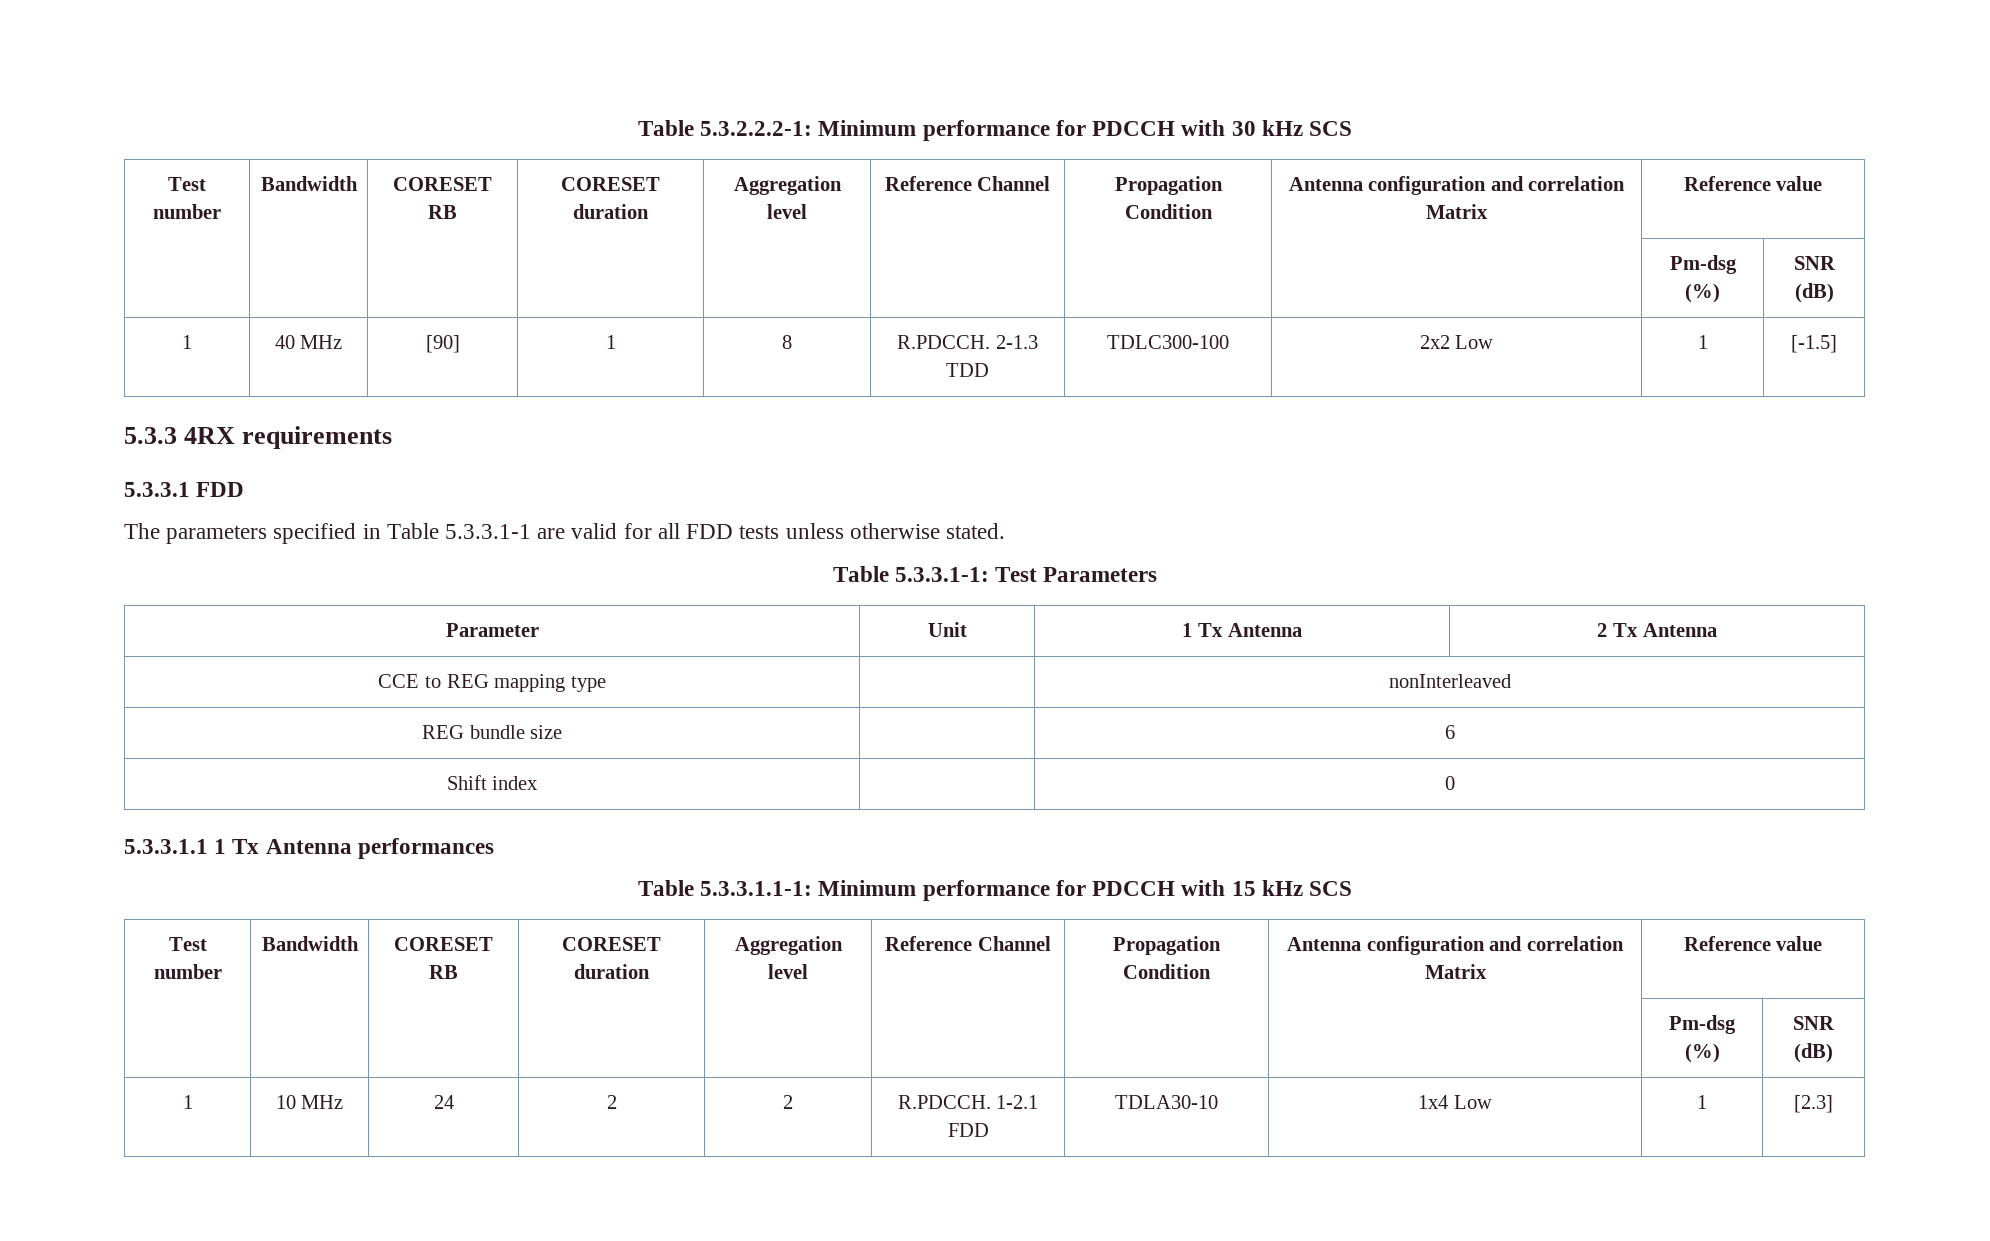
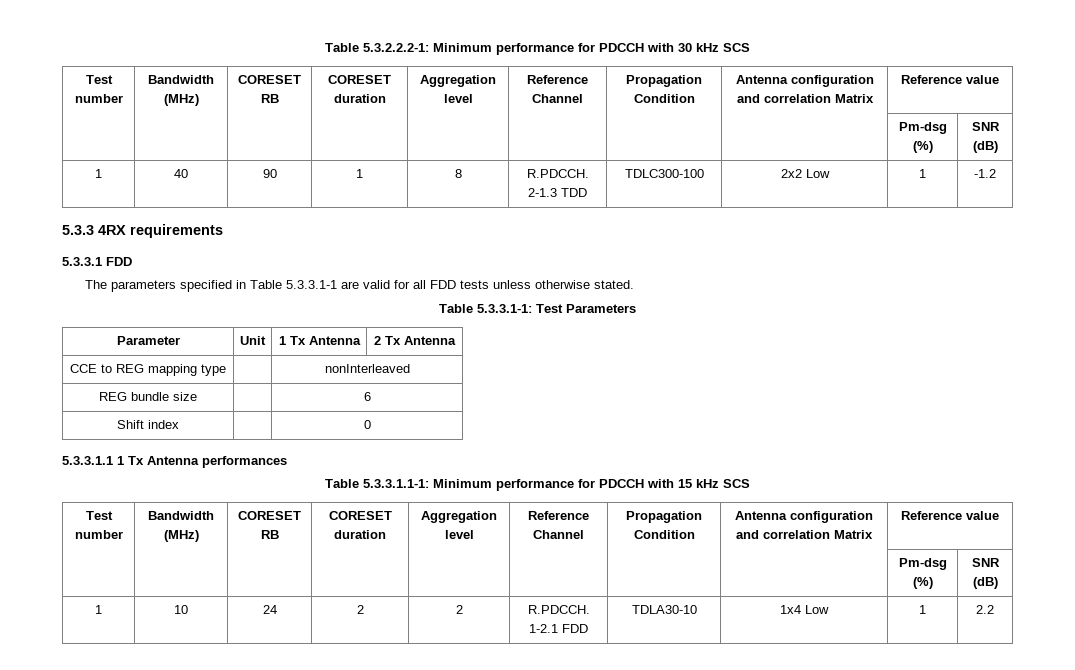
  Table 5.3.2.2.2-1: Minimum performance for PDCCH with 30 kHz SCS
- Test number | Bandwidth | CORESET RB | CORESET duration | Aggregation level | Reference Channel | Propagation Condition | Antenna configuration and correlation Matrix | Reference value
+ Test number | Bandwidth (MHz) | CORESET RB | CORESET duration | Aggregation level | Reference Channel | Propagation Condition | Antenna configuration and correlation Matrix | Reference value
- 1 | 40 MHz | [90] | 1 | 8 | R.PDCCH. 2-1.3 TDD | TDLC300-100 | 2x2 Low | 1 | [-1.5]
+ 1 | 40 | 90 | 1 | 8 | R.PDCCH. 2-1.3 TDD | TDLC300-100 | 2x2 Low | 1 | -1.2
  Table 5.3.3.1.1-1: Minimum performance for PDCCH with 15 kHz SCS
- Test number | Bandwidth | CORESET RB | CORESET duration | Aggregation level | Reference Channel | Propagation Condition | Antenna configuration and correlation Matrix | Reference value
+ Test number | Bandwidth (MHz) | CORESET RB | CORESET duration | Aggregation level | Reference Channel | Propagation Condition | Antenna configuration and correlation Matrix | Reference value
- 1 | 10 MHz | 24 | 2 | 2 | R.PDCCH. 1-2.1 FDD | TDLA30-10 | 1x4 Low | 1 | [2.3]
+ 1 | 10 | 24 | 2 | 2 | R.PDCCH. 1-2.1 FDD | TDLA30-10 | 1x4 Low | 1 | 2.2

